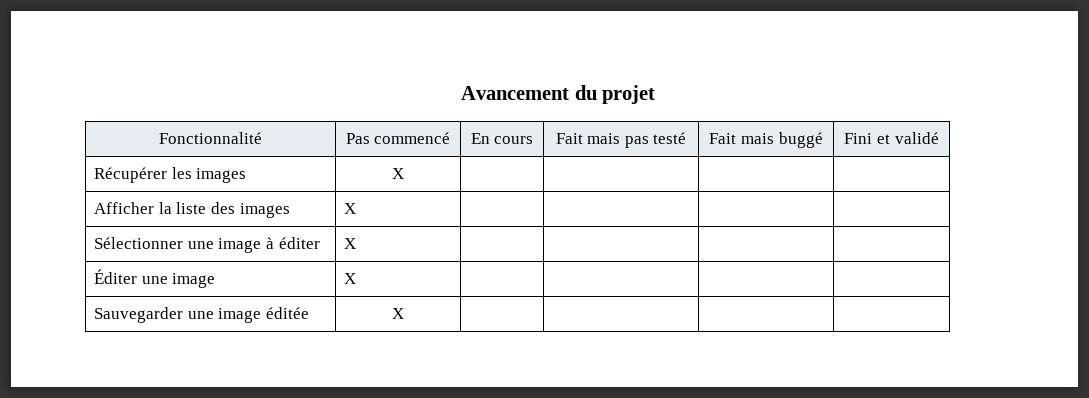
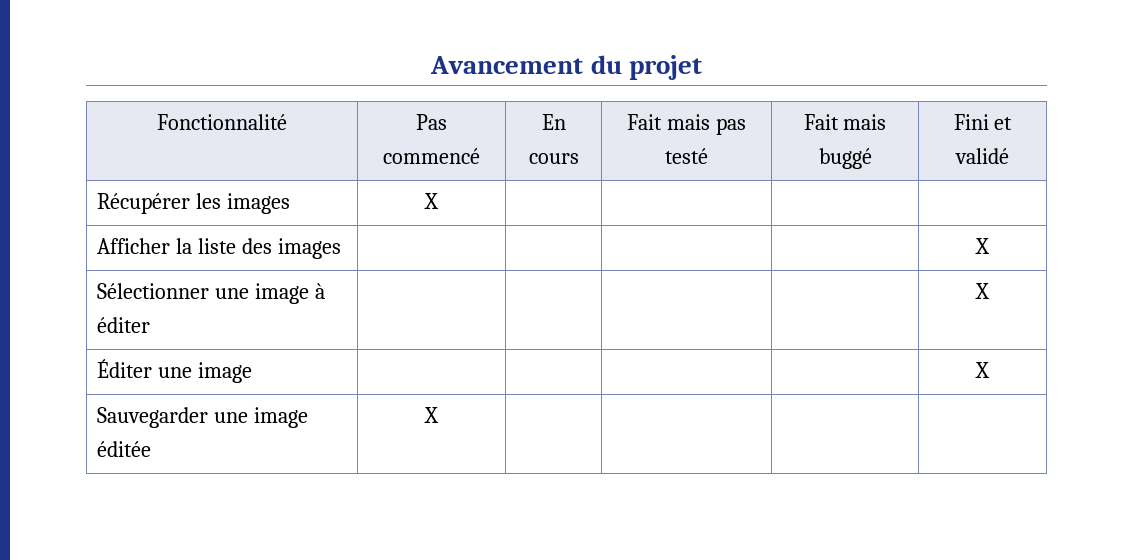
- Afficher la liste des images | X | | | |
+ Afficher la liste des images | | | | | X
- Sélectionner une image à éditer | X | | | |
+ Sélectionner une image à éditer | | | | | X
- Éditer une image | X | | | |
+ Éditer une image | | | | | X

